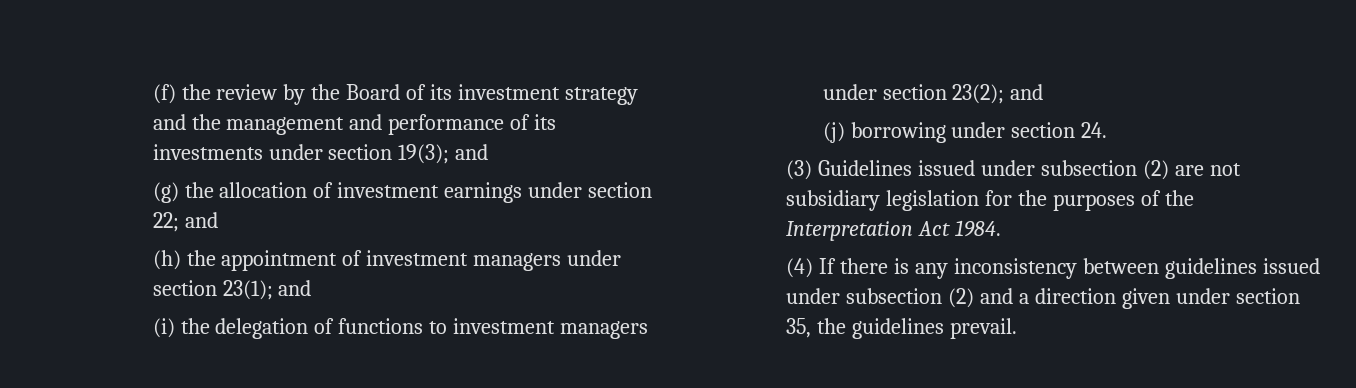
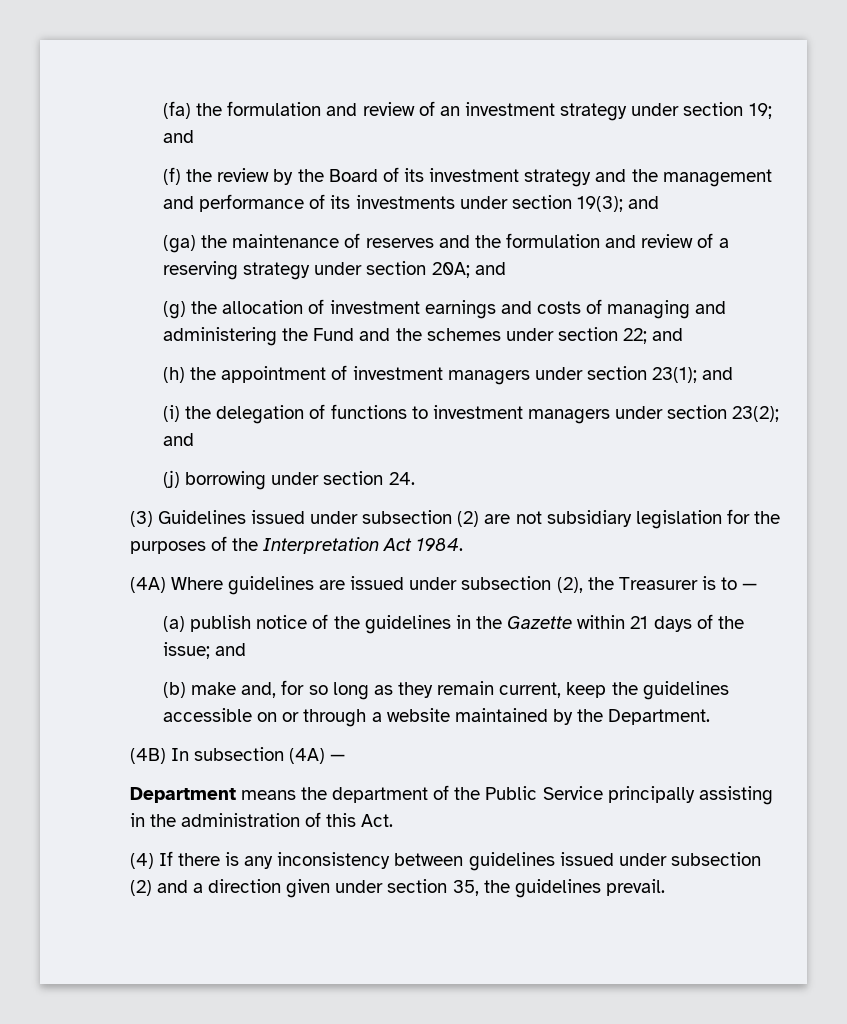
+ (fa) the formulation and review of an investment strategy under section 19; and
+ (ga) the maintenance of reserves and the formulation and review of a reserving strategy under section 20A; and
- (g) the allocation of investment earnings under section 22; and
+ (g) the allocation of investment earnings and costs of managing and administering the Fund and the schemes under section 22; and
+ (4A) Where guidelines are issued under subsection (2), the Treasurer is to —
+ (a) publish notice of the guidelines in the Gazette within 21 days of the issue; and
+ (b) make and, for so long as they remain current, keep the guidelines accessible on or through a website maintained by the Department.
+ (4B) In subsection (4A) —
+ Department means the department of the Public Service principally assisting in the administration of this Act.

